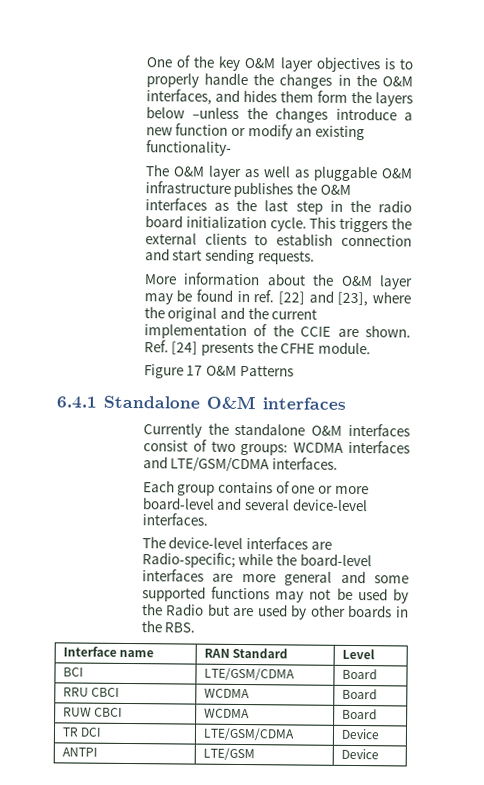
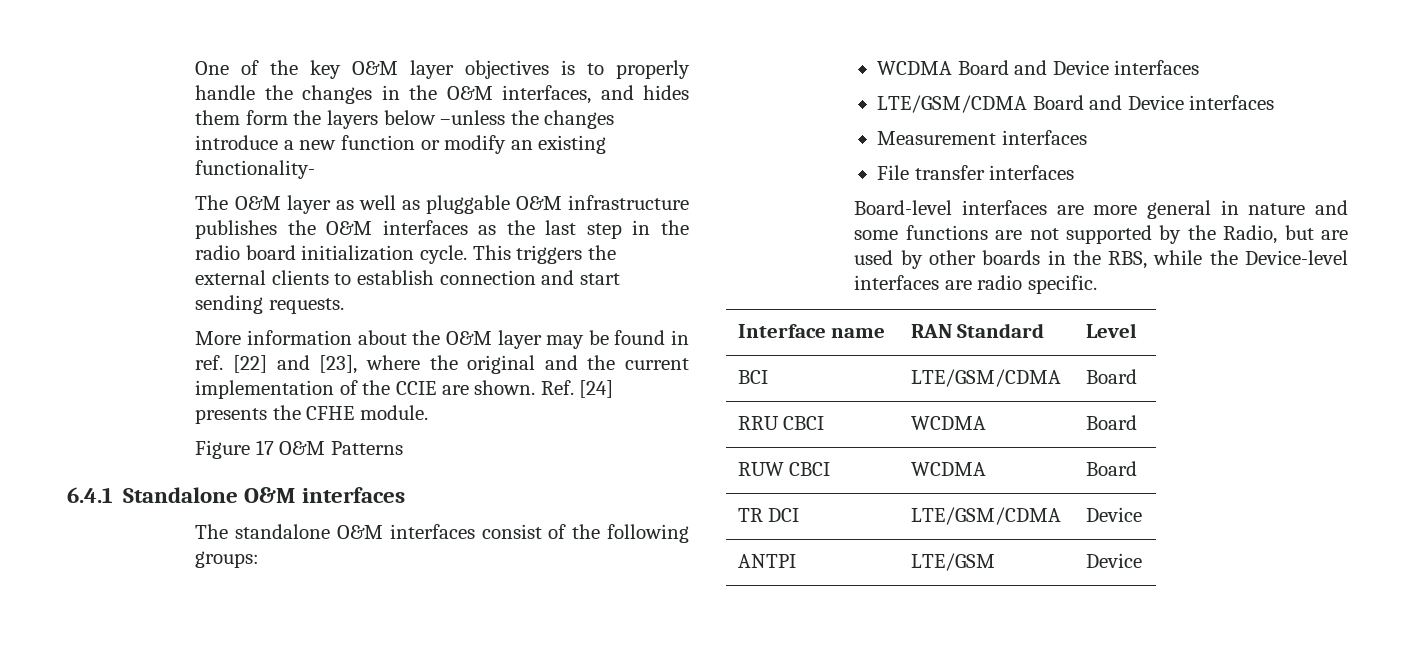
- Currently the standalone O&M interfaces consist of two groups: WCDMA interfaces and LTE/GSM/CDMA interfaces.
- Each group contains of one or more board-level and several device-level interfaces.
- The device-level interfaces are Radio-specific; while the board-level interfaces are more general and some supported functions may not be used by the Radio but are used by other boards in the RBS.
+ The standalone O&M interfaces consist of the following groups:
+ WCDMA Board and Device interfaces
+ LTE/GSM/CDMA Board and Device interfaces
+ Measurement interfaces
+ File transfer interfaces
+ Board-level interfaces are more general in nature and some functions are not supported by the Radio, but are used by other boards in the RBS, while the Device-level interfaces are radio specific.

